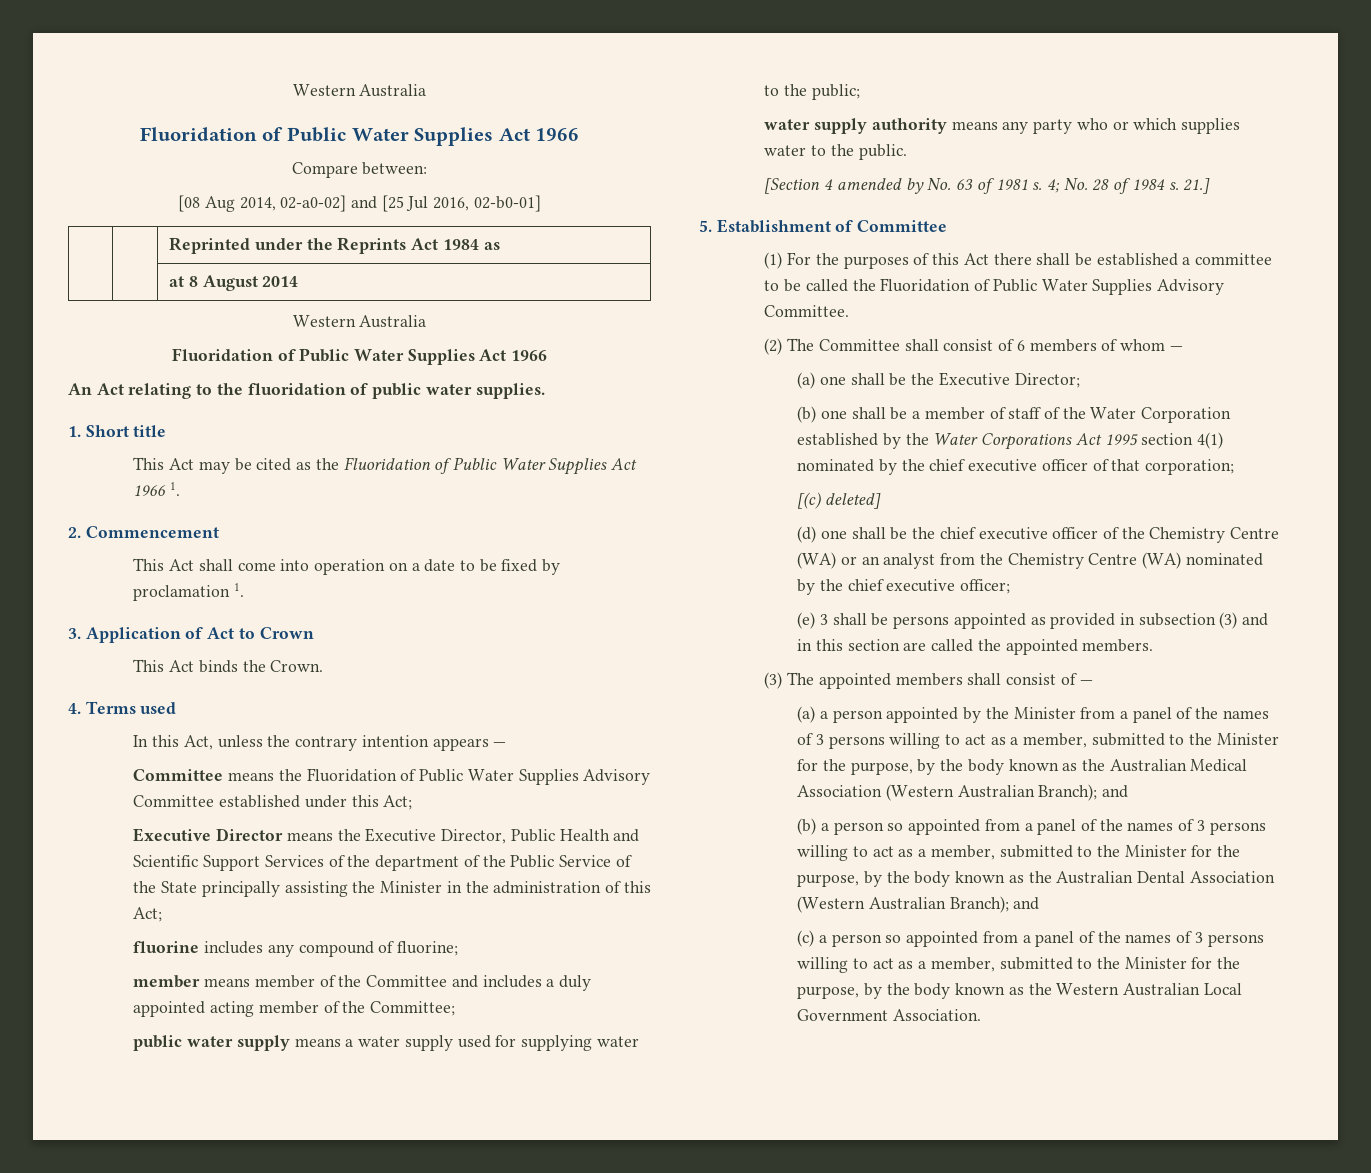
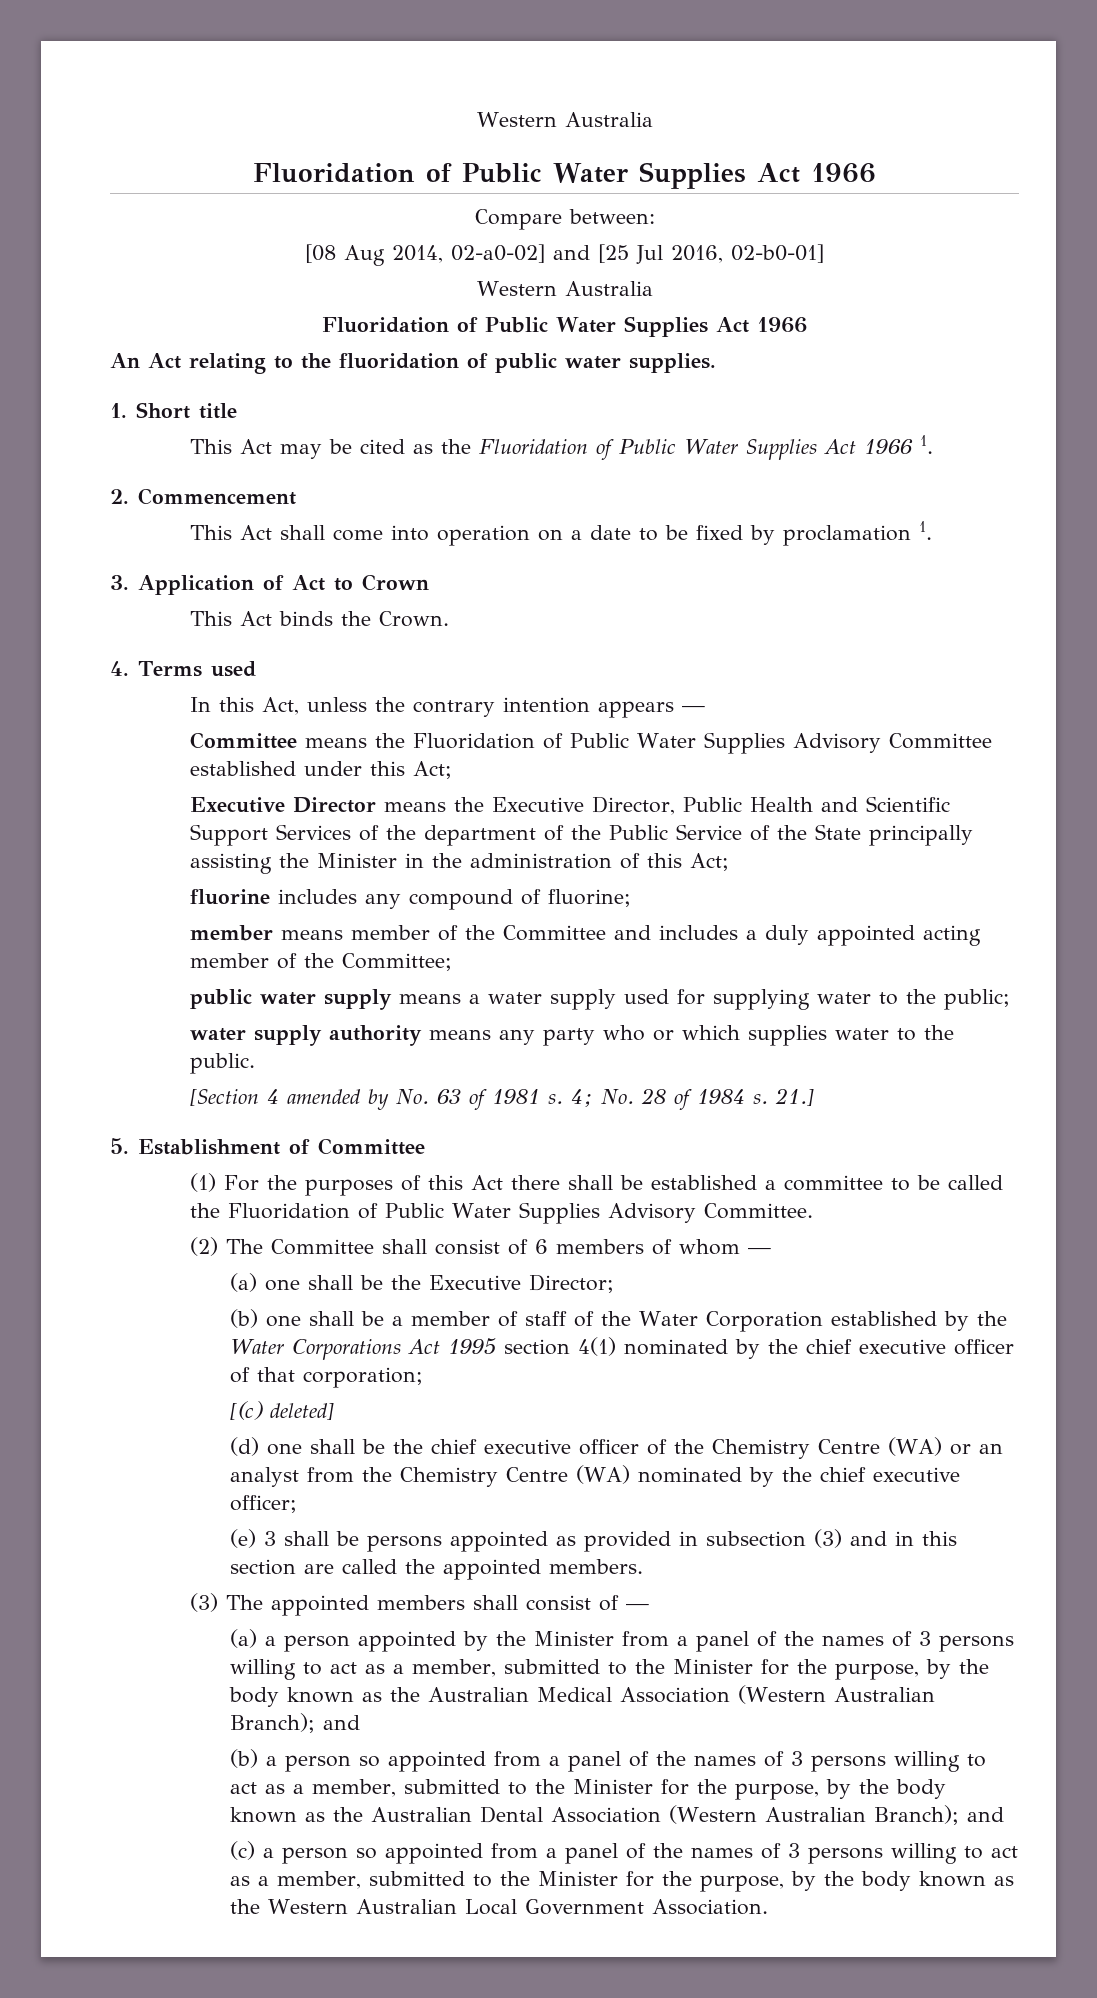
- | | Reprinted under the Reprints Act 1984 as
- | | at 8 August 2014

